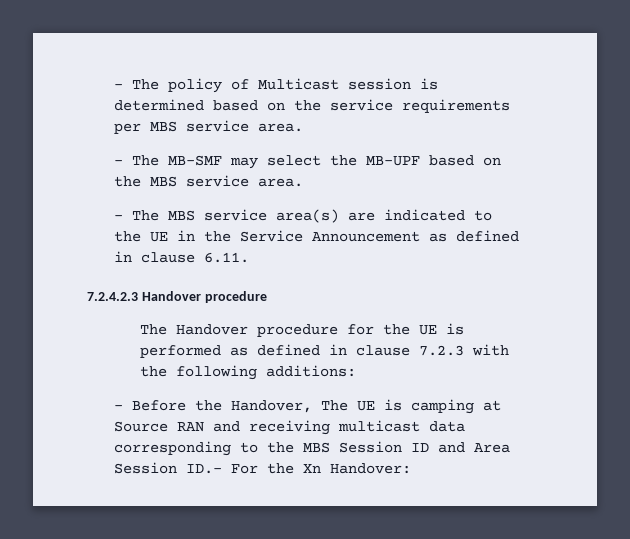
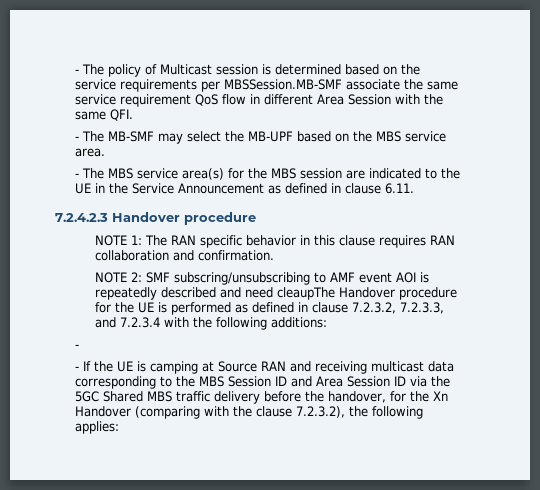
- - The policy of Multicast session is determined based on the service requirements per MBS service area.
+ - The policy of Multicast session is determined based on the service requirements per MBSSession.MB-SMF associate the same service requirement QoS flow in different Area Session with the same QFI.
- - The MBS service area(s) are indicated to the UE in the Service Announcement as defined in clause 6.11.
+ - The MBS service area(s) for the MBS session are indicated to the UE in the Service Announcement as defined in clause 6.11.
- The Handover procedure for the UE is performed as defined in clause 7.2.3 with the following additions:
- - Before the Handover, The UE is camping at Source RAN and receiving multicast data corresponding to the MBS Session ID and Area Session ID.- For the Xn Handover:
+ NOTE 1: The RAN specific behavior in this clause requires RAN collaboration and confirmation.
+ NOTE 2: SMF subscring/unsubscribing to AMF event AOI is repeatedly described and need cleaupThe Handover procedure for the UE is performed as defined in clause 7.2.3.2, 7.2.3.3, and 7.2.3.4 with the following additions:
+ -
+ - If the UE is camping at Source RAN and receiving multicast data corresponding to the MBS Session ID and Area Session ID via the 5GC Shared MBS traffic delivery before the handover, for the Xn Handover (comparing with the clause 7.2.3.2), the following applies:

